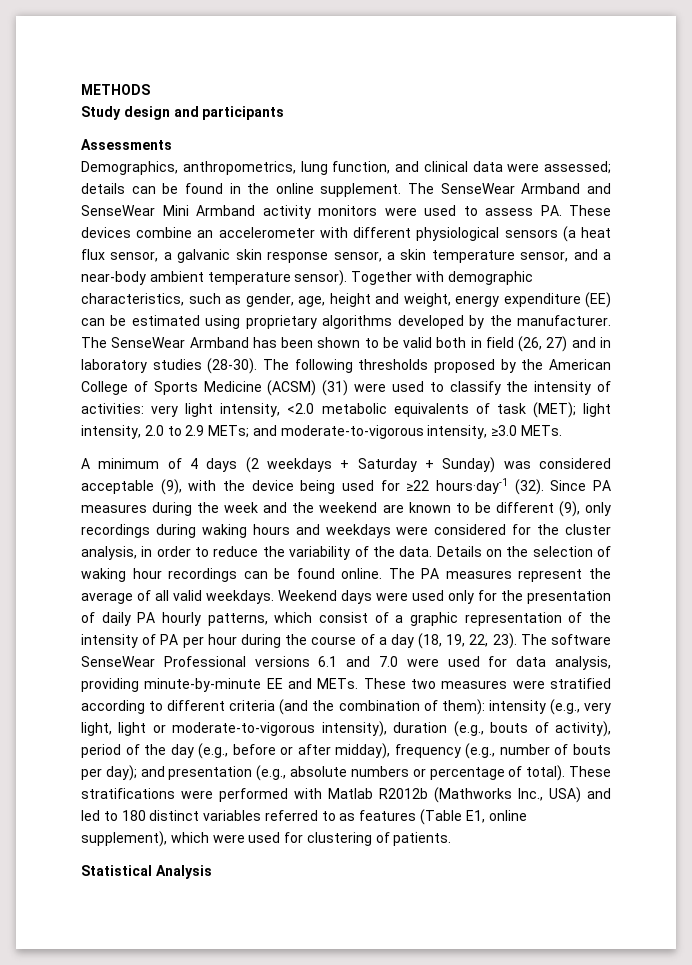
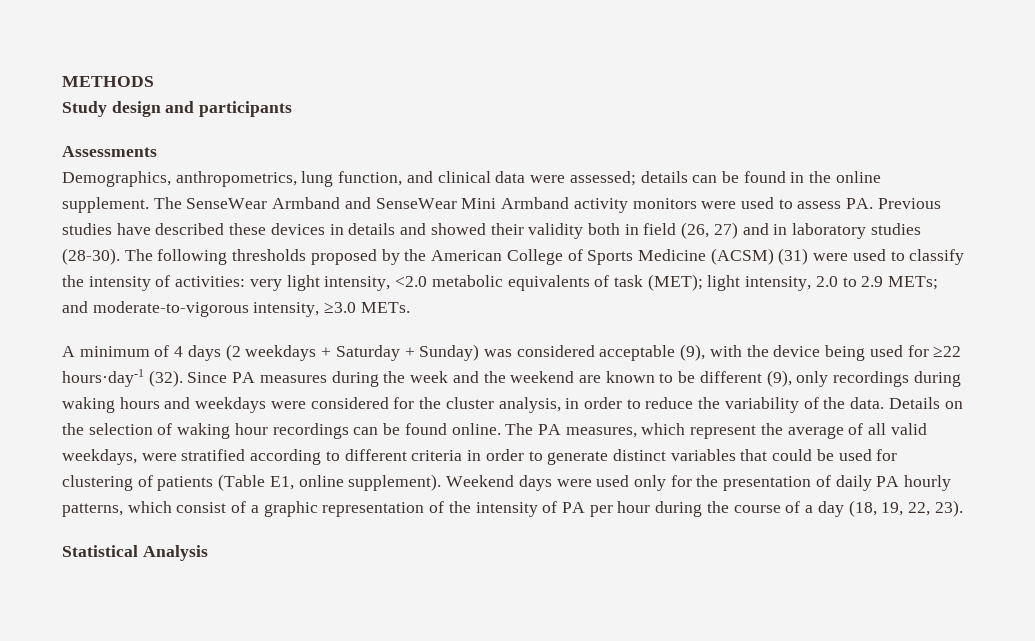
- The SenseWear Armband and SenseWear Mini Armband activity monitors were used to assess PA. These devices combine an accelerometer with different physiological sensors (a heat flux sensor, a galvanic skin response sensor, a skin temperature sensor, and a near-body ambient temperature sensor). Together with demographic characteristics, such as gender, age, height and weight, energy expenditure (EE) can be estimated using proprietary algorithms developed by the manufacturer. The SenseWear Armband has been shown to be valid both in field (26, 27) and in laboratory studies (28-30).
+ The SenseWear Armband and SenseWear Mini Armband activity monitors were used to assess PA. Previous studies have described these devices in details and showed their validity both in field (26, 27) and in laboratory studies (28-30).
- The PA measures represent the average of all valid weekdays.
+ The PA measures, which represent the average of all valid weekdays, were stratified according to different criteria in order to generate distinct variables that could be used for clustering of patients (Table E1, online supplement).
- The software SenseWear Professional versions 6.1 and 7.0 were used for data analysis, providing minute-by-minute EE and METs. These two measures were stratified according to different criteria (and the combination of them): intensity (e.g., very light, light or moderate-to-vigorous intensity), duration (e.g., bouts of activity), period of the day (e.g., before or after midday), frequency (e.g., number of bouts per day); and presentation (e.g., absolute numbers or percentage of total). These stratifications were performed with Matlab R2012b (Mathworks Inc., USA) and led to 180 distinct variables referred to as features (Table E1, online supplement), which were used for clustering of patients.

